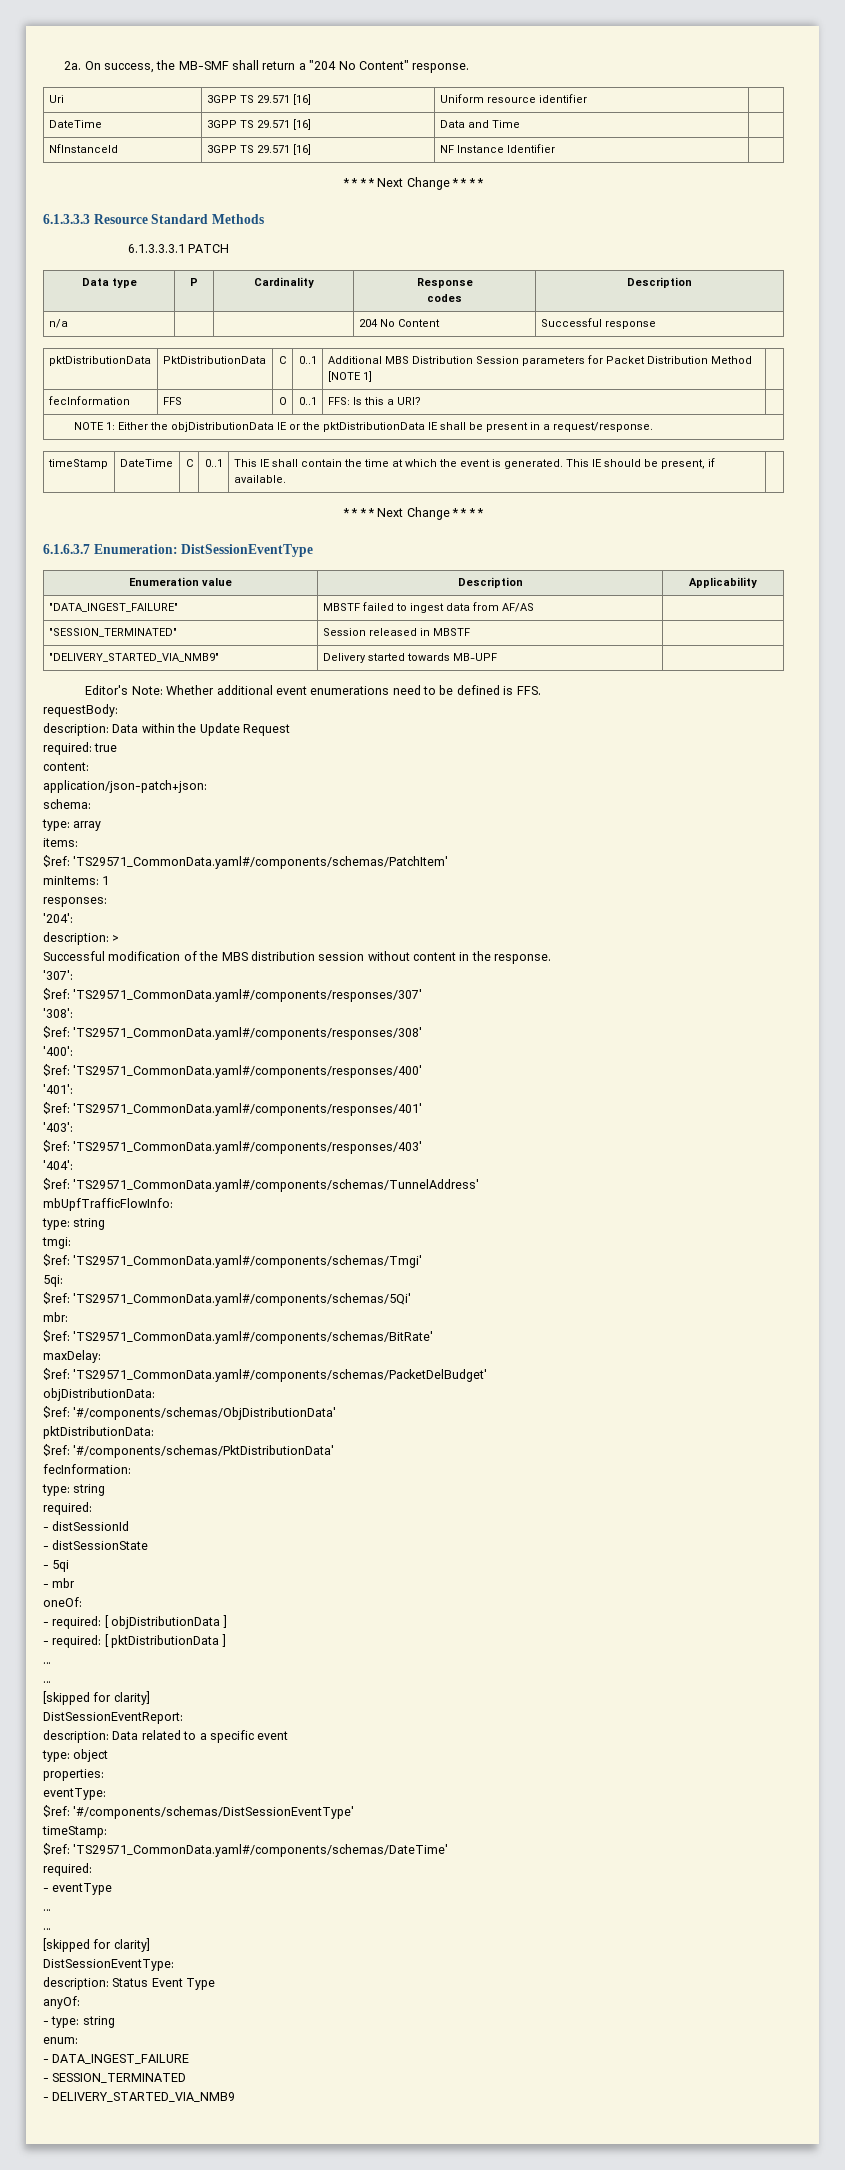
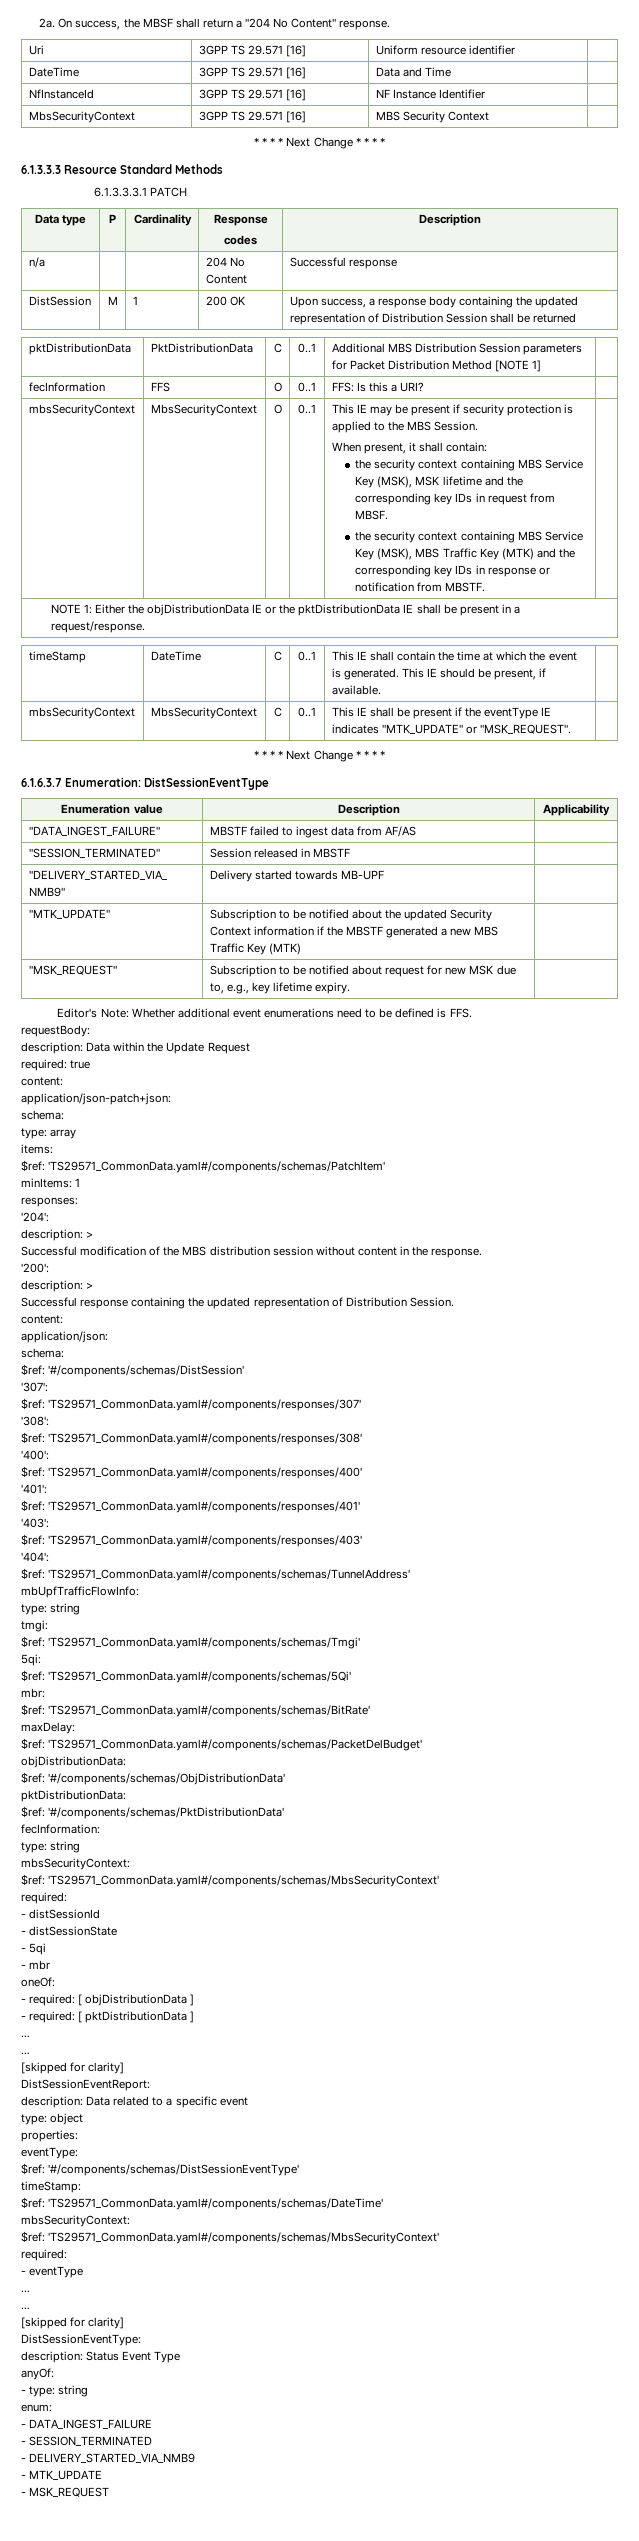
- On success, the MB-SMF shall return a "204 No Content" response.
+ On success, the MBSF shall return a "204 No Content" response.
+ MbsSecurityContext | 3GPP TS 29.571 [16] | MBS Security Context |
+ DistSession | M | 1 | 200 OK | Upon success, a response body containing the updated representation of Distribution Session shall be returned
+ mbsSecurityContext | MbsSecurityContext | O | 0..1 | This IE may be present if security protection is applied to the MBS Session.
+ When present, it shall contain:
+ the security context containing MBS Service Key (MSK), MSK lifetime and the corresponding key IDs in request from MBSF.
+ the security context containing MBS Service Key (MSK), MBS Traffic Key (MTK) and the corresponding key IDs in response or notification from MBSTF.
+ mbsSecurityContext | MbsSecurityContext | C | 0..1 | This IE shall be present if the eventType IE indicates "MTK_UPDATE" or "MSK_REQUEST". |
+ "MTK_UPDATE" | Subscription to be notified about the updated Security Context information if the MBSTF generated a new MBS Traffic Key (MTK) |
+ "MSK_REQUEST" | Subscription to be notified about request for new MSK due to, e.g., key lifetime expiry. |
+ '200':
+ description: >
+ Successful response containing the updated representation of Distribution Session.
+ content:
+ application/json:
+ schema:
+ $ref: '#/components/schemas/DistSession'
  fecInformation:
  type: string
+ mbsSecurityContext:
+ $ref: 'TS29571_CommonData.yaml#/components/schemas/MbsSecurityContext'
  $ref: 'TS29571_CommonData.yaml#/components/schemas/DateTime'
+ mbsSecurityContext:
+ $ref: 'TS29571_CommonData.yaml#/components/schemas/MbsSecurityContext'
+ - MTK_UPDATE
+ - MSK_REQUEST

